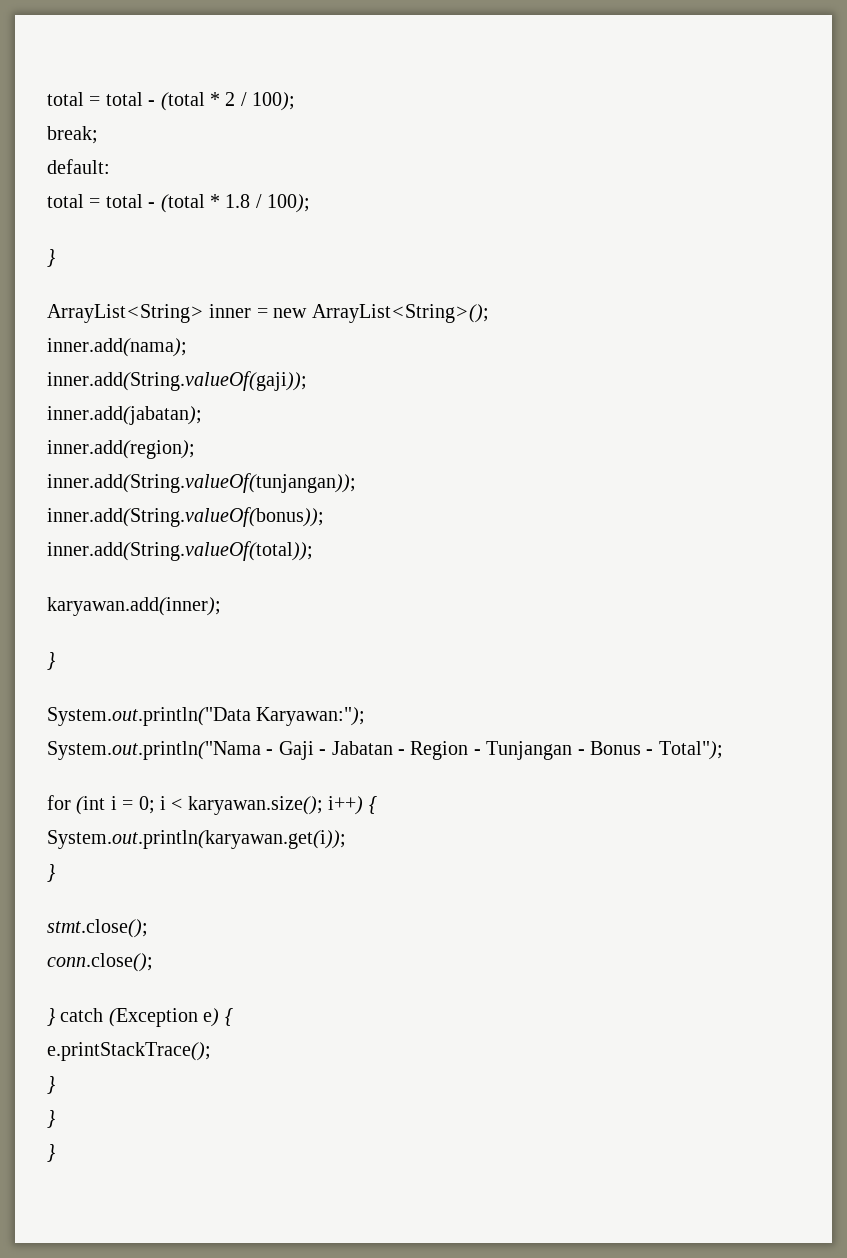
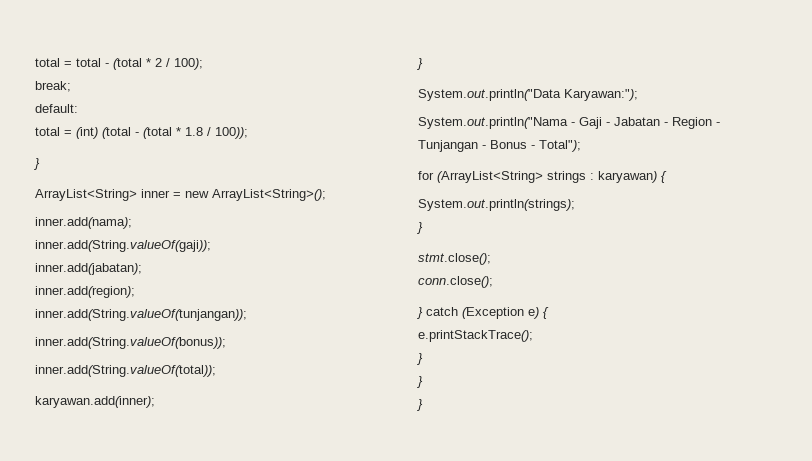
- total = total - (total * 1.8 / 100);
+ total = (int) (total - (total * 1.8 / 100));
- for (int i = 0; i < karyawan.size(); i++) {
- System.out.println(karyawan.get(i));
+ for (ArrayList<String> strings : karyawan) {
+ System.out.println(strings);

